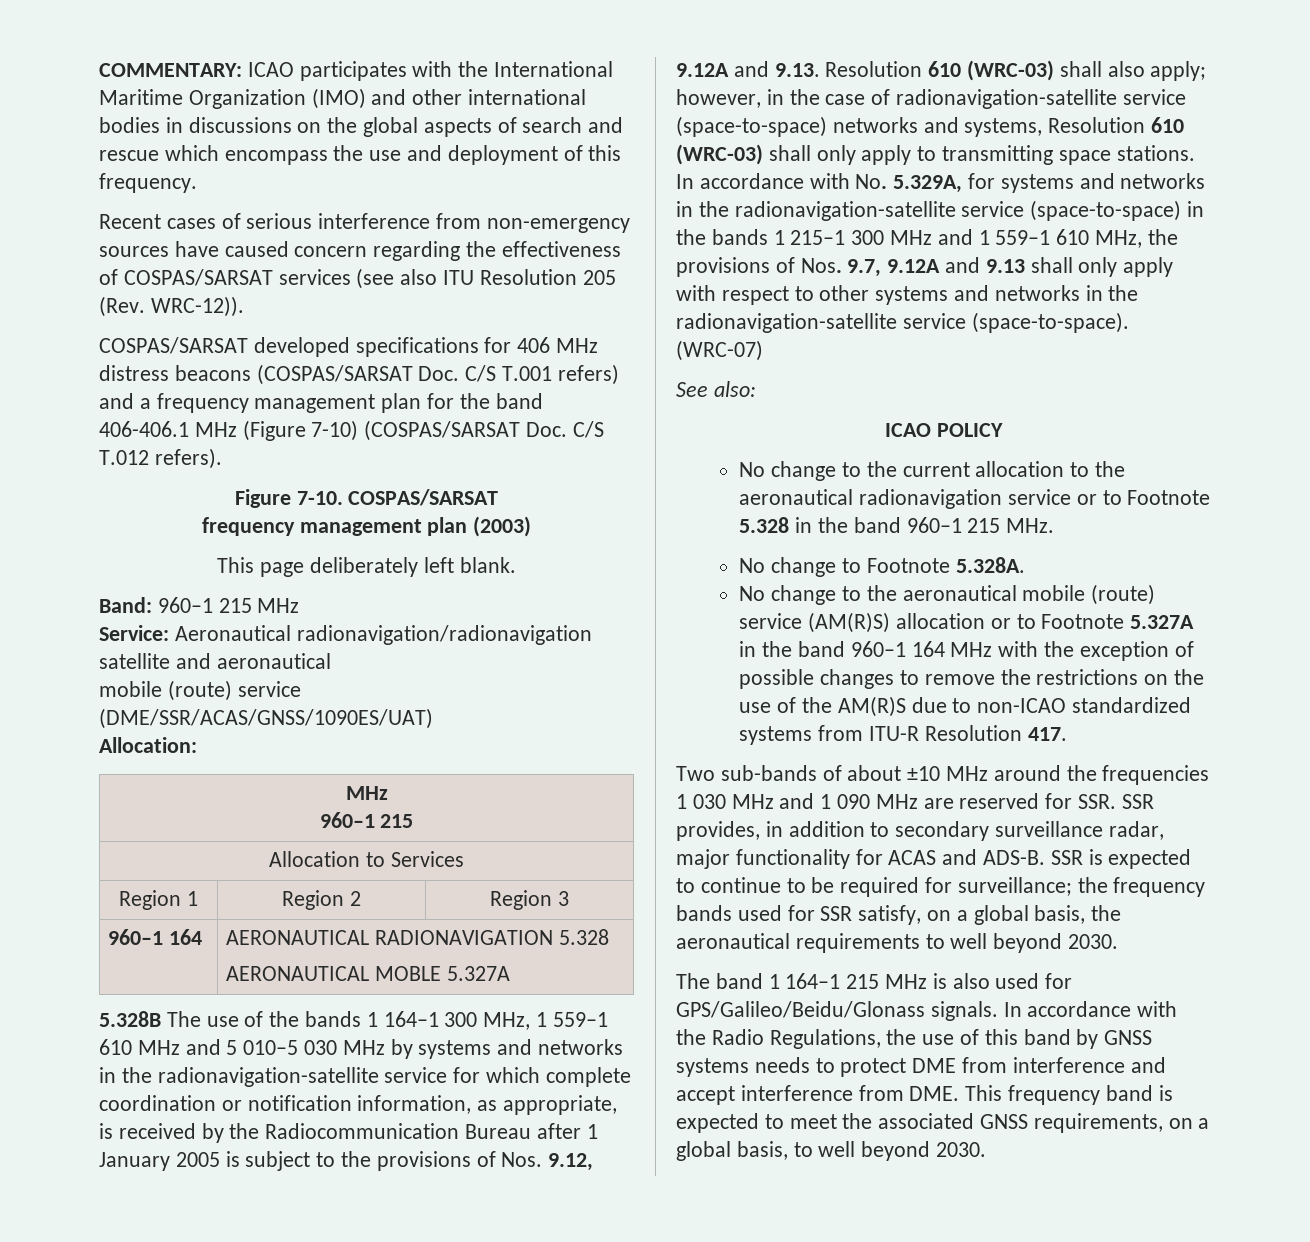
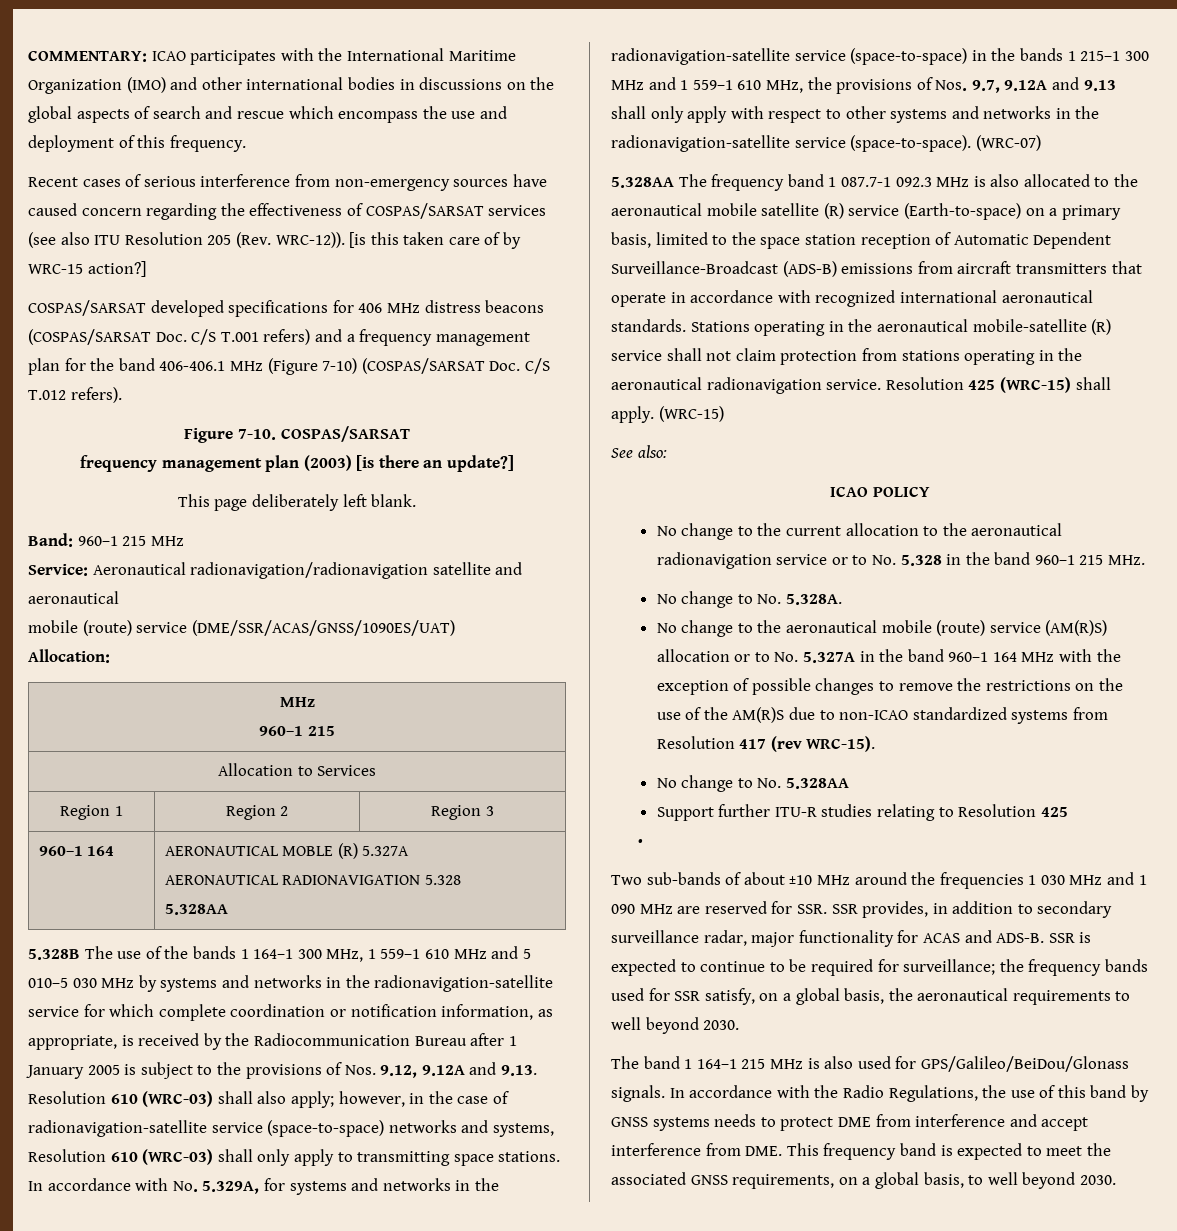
+ [is this taken care of by WRC-15 action?]
- frequency management plan (2003)
+ frequency management plan (2003) [is there an update?]
- 960–1 164 | AERONAUTICAL RADIONAVIGATION 5.328
- AERONAUTICAL MOBLE 5.327A
+ 960–1 164 | AERONAUTICAL MOBLE (R) 5.327A
+ AERONAUTICAL RADIONAVIGATION 5.328
+ 5.328AA
+ 5.328AA The frequency band 1 087.7-1 092.3 MHz is also allocated to the aeronautical mobile satellite (R) service (Earth-to-space) on a primary basis, limited to the space station reception of Automatic Dependent Surveillance-Broadcast (ADS-B) emissions from aircraft transmitters that operate in accordance with recognized international aeronautical standards. Stations operating in the aeronautical mobile-satellite (R) service shall not claim protection from stations operating in the aeronautical radionavigation service. Resolution 425 (WRC-15) shall apply. (WRC-15)
- No change to the current allocation to the aeronautical radionavigation service or to Footnote 5.328 in the band 960–1 215 MHz.
+ No change to the current allocation to the aeronautical radionavigation service or to No. 5.328 in the band 960–1 215 MHz.
- No change to Footnote 5.328A.
+ No change to No. 5.328A.
- No change to the aeronautical mobile (route) service (AM(R)S) allocation or to Footnote 5.327A in the band 960–1 164 MHz with the exception of possible changes to remove the restrictions on the use of the AM(R)S due to non-ICAO standardized systems from ITU-R Resolution 417.
+ No change to the aeronautical mobile (route) service (AM(R)S) allocation or to No. 5.327A in the band 960–1 164 MHz with the exception of possible changes to remove the restrictions on the use of the AM(R)S due to non-ICAO standardized systems from Resolution 417 (rev WRC-15).
+ No change to No. 5.328AA
+ Support further ITU-R studies relating to Resolution 425
+ •
- The band 1 164–1 215 MHz is also used for GPS/Galileo/Beidu/Glonass signals.
+ The band 1 164–1 215 MHz is also used for GPS/Galileo/BeiDou/Glonass signals.

